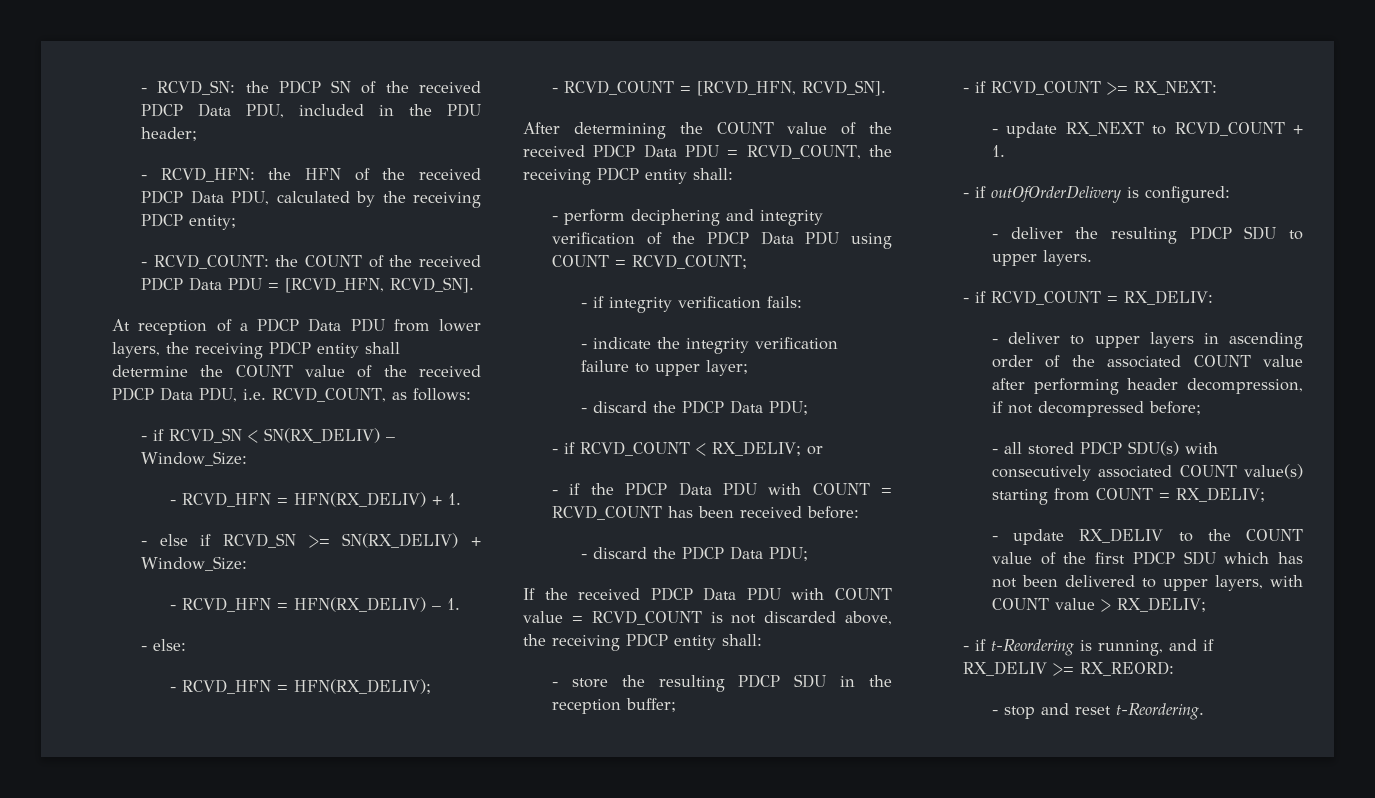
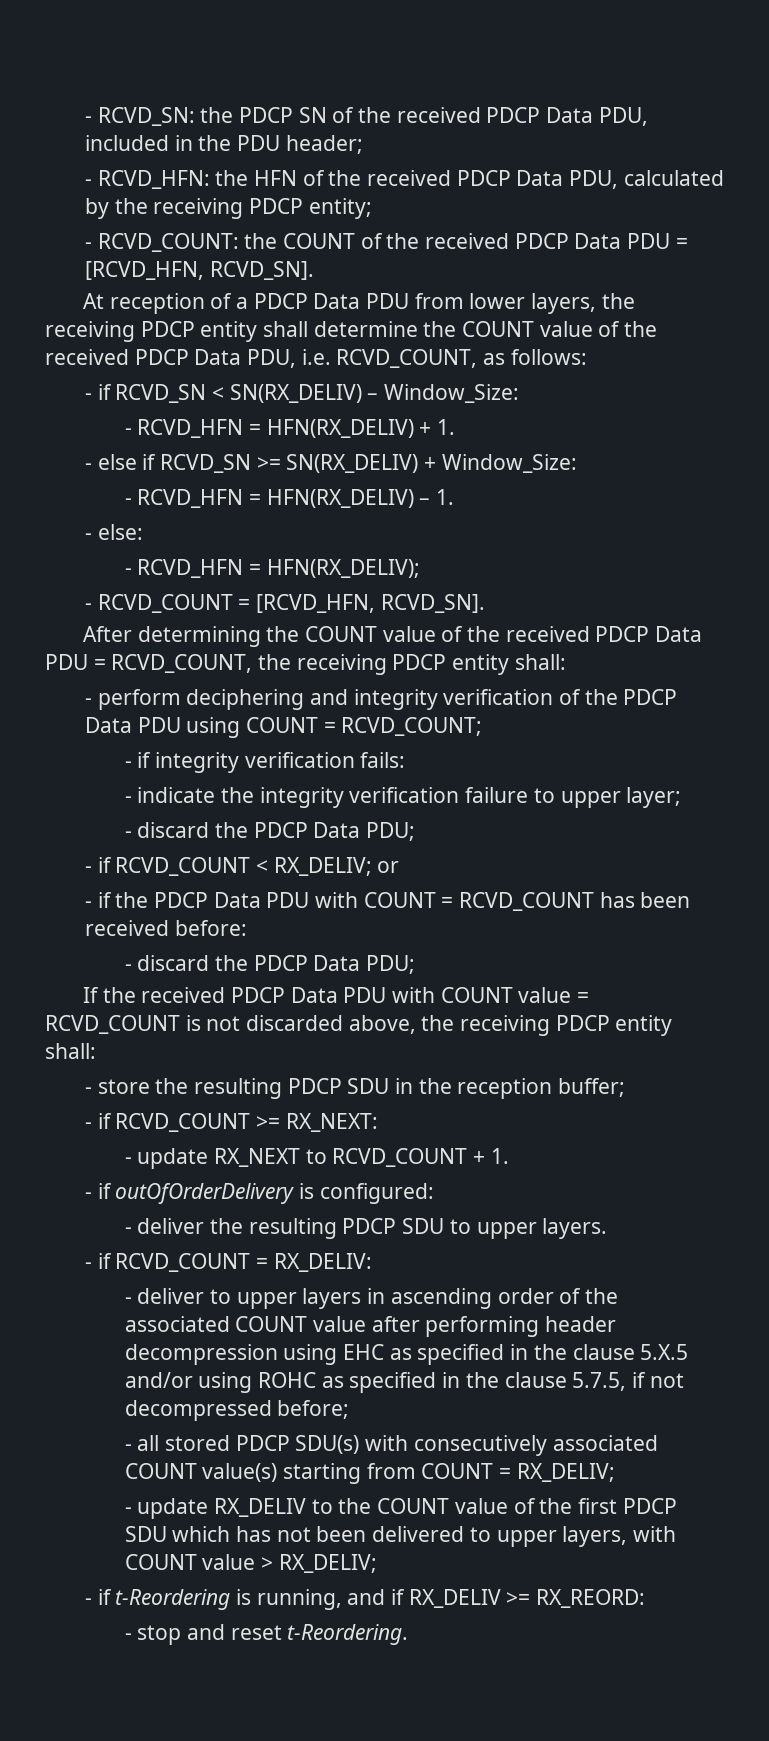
- - deliver to upper layers in ascending order of the associated COUNT value after performing header decompression, if not decompressed before;
+ - deliver to upper layers in ascending order of the associated COUNT value after performing header decompression using EHC as specified in the clause 5.X.5 and/or using ROHC as specified in the clause 5.7.5, if not decompressed before;

